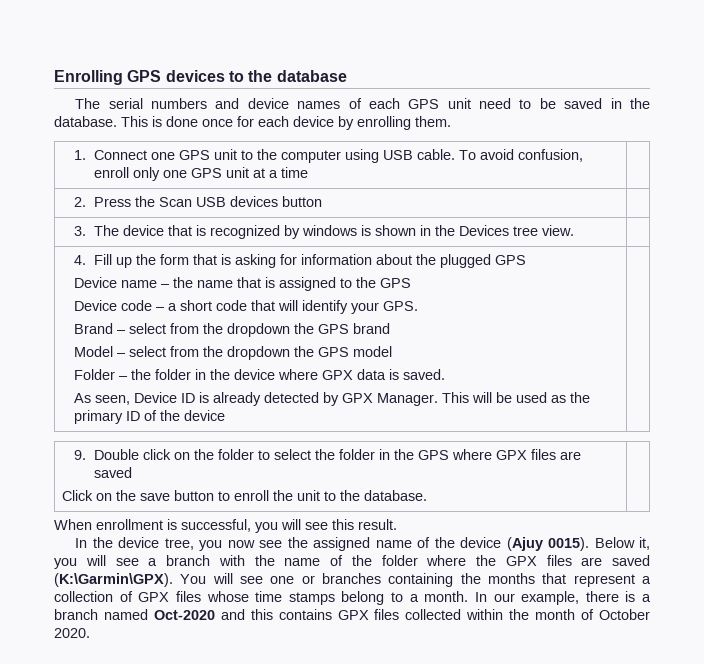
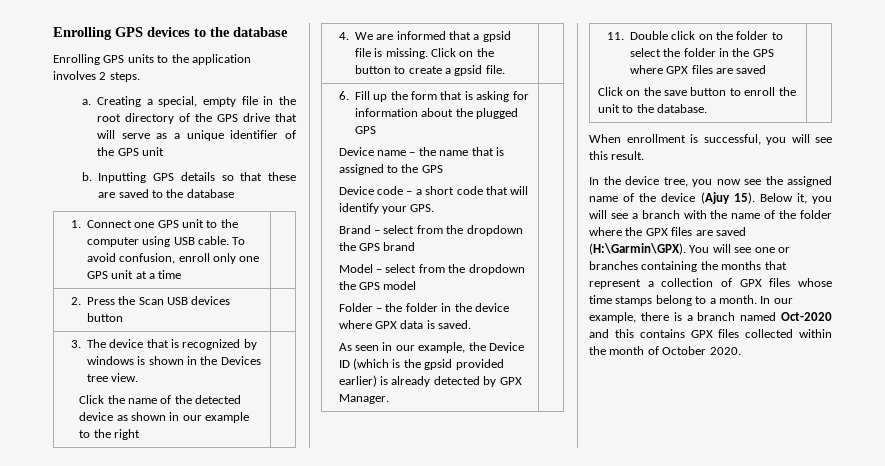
- The serial numbers and device names of each GPS unit need to be saved in the database. This is done once for each device by enrolling them.
+ Enrolling GPS units to the application involves 2 steps.
+ a. Creating a special, empty file in the root directory of the GPS drive that will serve as a unique identifier of the GPS unit
+ b. Inputting GPS details so that these are saved to the database
- 3. The device that is recognized by windows is shown in the Devices tree view. |
- 4. Fill up the form that is asking for information about the plugged GPS
+ 3. The device that is recognized by windows is shown in the Devices tree view.
+ Click the name of the detected device as shown in our example to the right |
+ 4. We are informed that a gpsid file is missing. Click on the button to create a gpsid file. |
+ 6. Fill up the form that is asking for information about the plugged GPS
- As seen, Device ID is already detected by GPX Manager. This will be used as the primary ID of the device |
- 9. Double click on the folder to select the folder in the GPS where GPX files are saved
+ As seen in our example, the Device ID (which is the gpsid provided earlier) is already detected by GPX Manager. |
+ 11. Double click on the folder to select the folder in the GPS where GPX files are saved
- In the device tree, you now see the assigned name of the device (Ajuy 0015).
+ In the device tree, you now see the assigned name of the device (Ajuy 15).
- Below it, you will see a branch with the name of the folder where the GPX files are saved (K:\Garmin\GPX).
+ Below it, you will see a branch with the name of the folder where the GPX files are saved (H:\Garmin\GPX).

